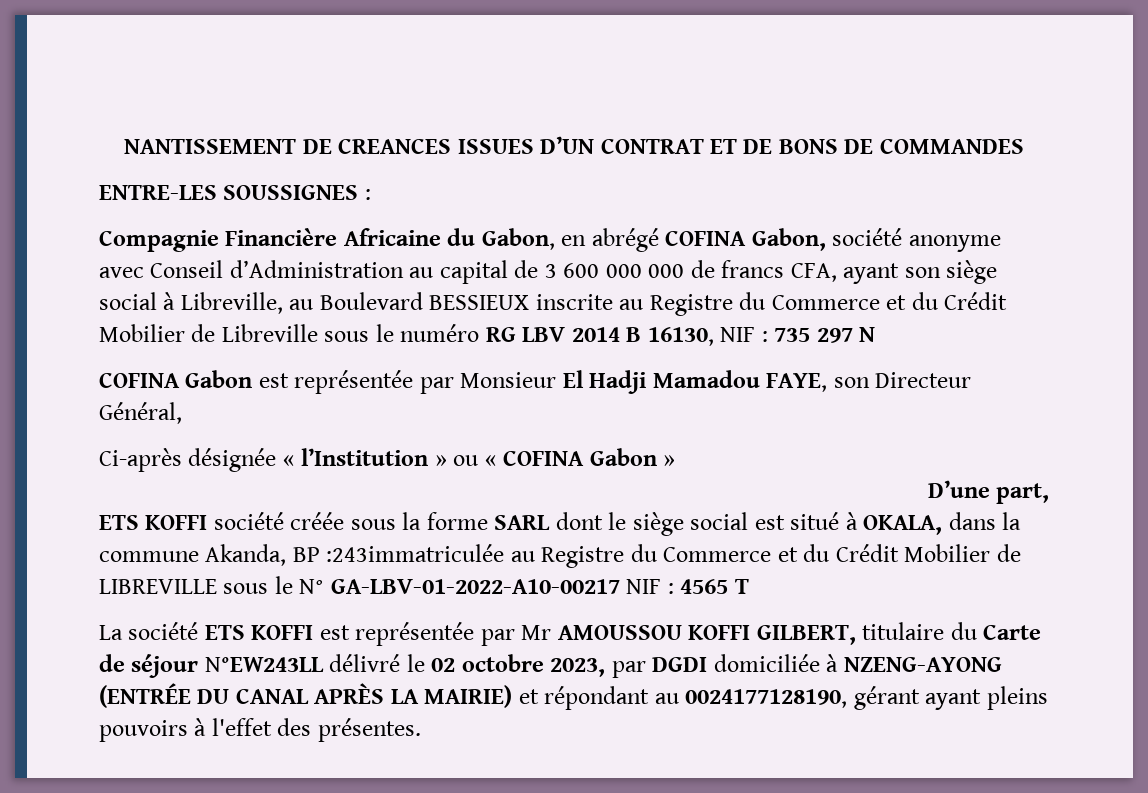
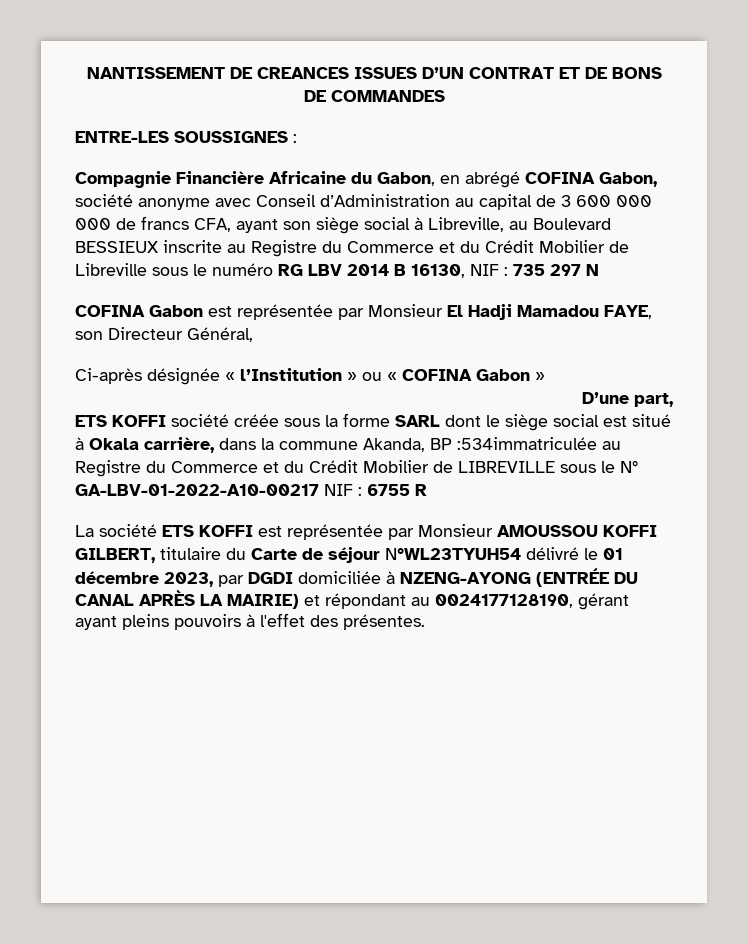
- ETS KOFFI société créée sous la forme SARL dont le siège social est situé à OKALA, dans la commune Akanda, BP :243immatriculée au Registre du Commerce et du Crédit Mobilier de LIBREVILLE sous le N° GA-LBV-01-2022-A10-00217 NIF : 4565 T
+ ETS KOFFI société créée sous la forme SARL dont le siège social est situé à Okala carrière, dans la commune Akanda, BP :534immatriculée au Registre du Commerce et du Crédit Mobilier de LIBREVILLE sous le N° GA-LBV-01-2022-A10-00217 NIF : 6755 R
- La société ETS KOFFI est représentée par Mr AMOUSSOU KOFFI GILBERT, titulaire du Carte de séjour N°EW243LL délivré le 02 octobre 2023, par DGDI domiciliée à NZENG-AYONG (ENTRÉE DU CANAL APRÈS LA MAIRIE) et répondant au 0024177128190, gérant ayant pleins pouvoirs à l'effet des présentes.
+ La société ETS KOFFI est représentée par Monsieur AMOUSSOU KOFFI GILBERT, titulaire du Carte de séjour N°WL23TYUH54 délivré le 01 décembre 2023, par DGDI domiciliée à NZENG-AYONG (ENTRÉE DU CANAL APRÈS LA MAIRIE) et répondant au 0024177128190, gérant ayant pleins pouvoirs à l'effet des présentes.

